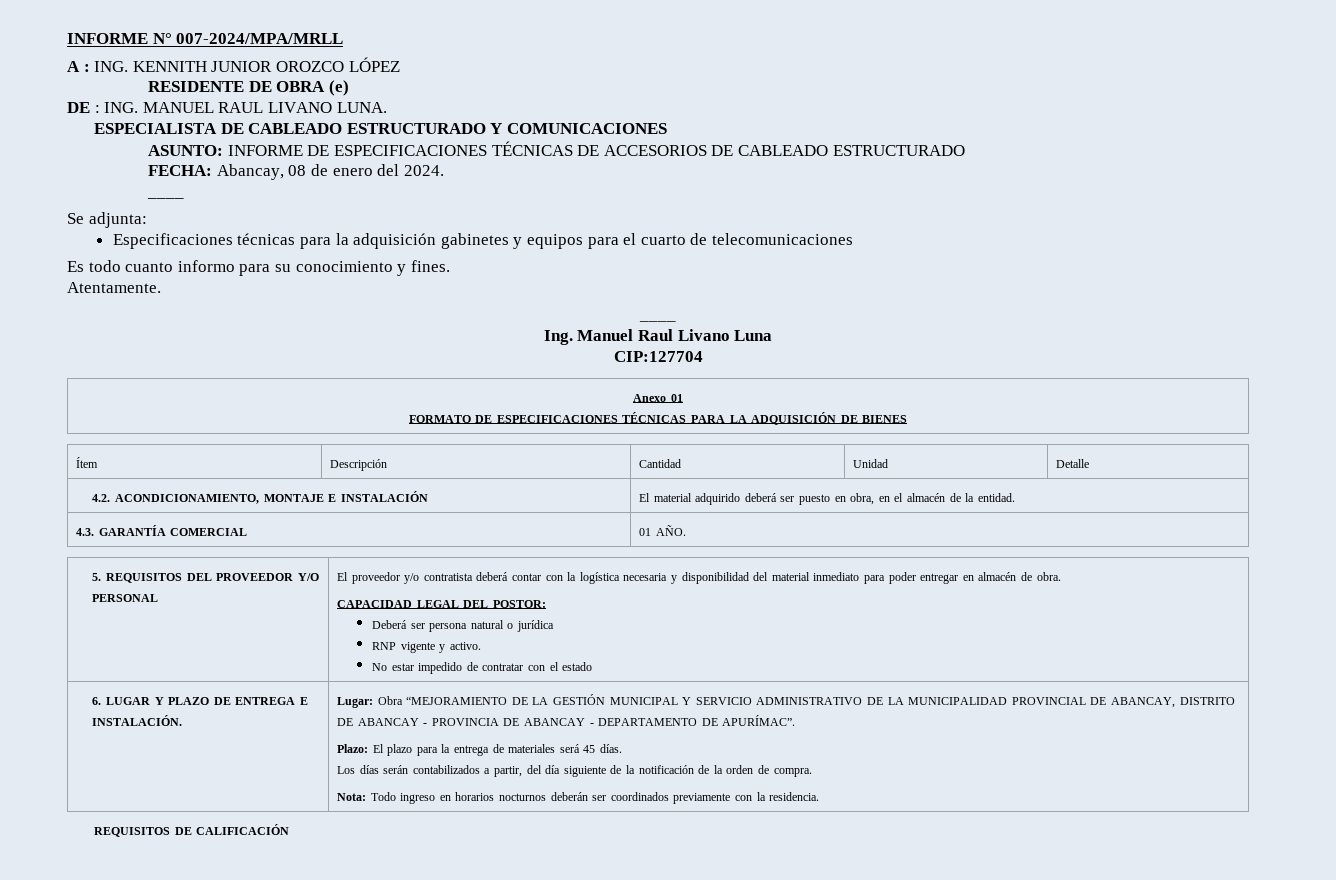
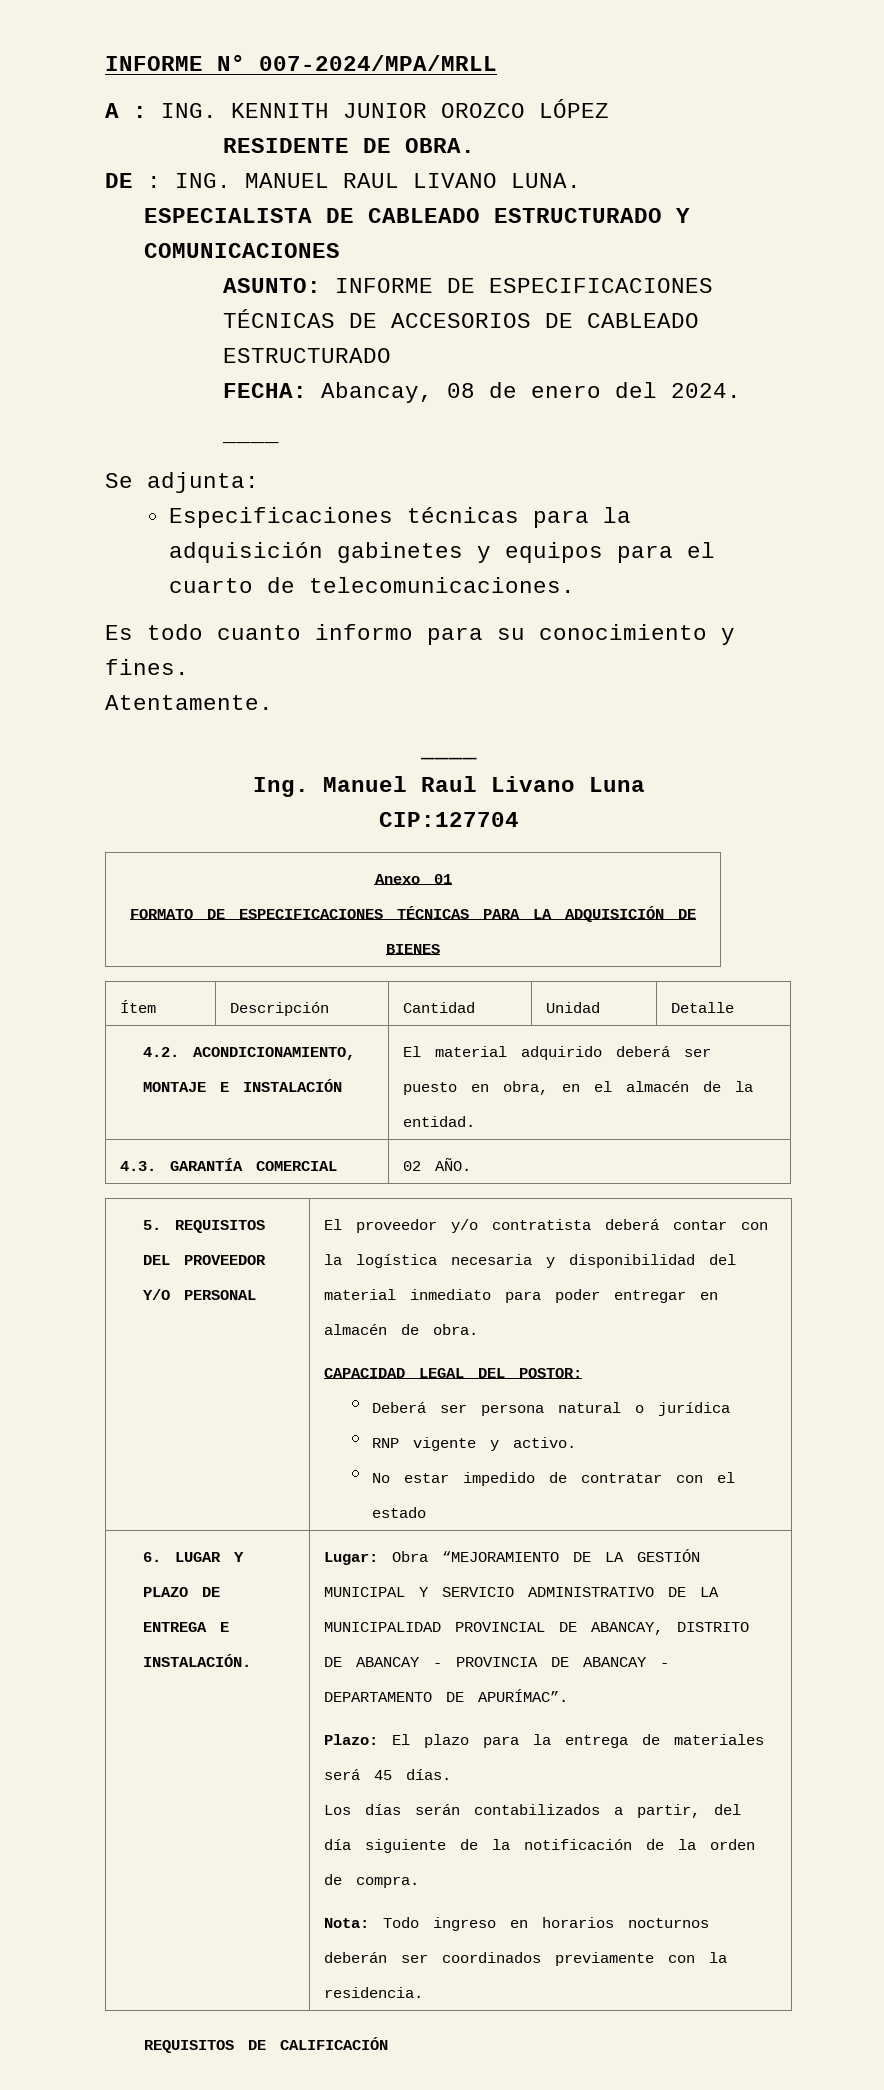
- RESIDENTE DE OBRA (e)
+ RESIDENTE DE OBRA.
- Especificaciones técnicas para la adquisición gabinetes y equipos para el cuarto de telecomunicaciones
+ Especificaciones técnicas para la adquisición gabinetes y equipos para el cuarto de telecomunicaciones.
- 4.3. GARANTÍA COMERCIAL | 01 AÑO.
+ 4.3. GARANTÍA COMERCIAL | 02 AÑO.

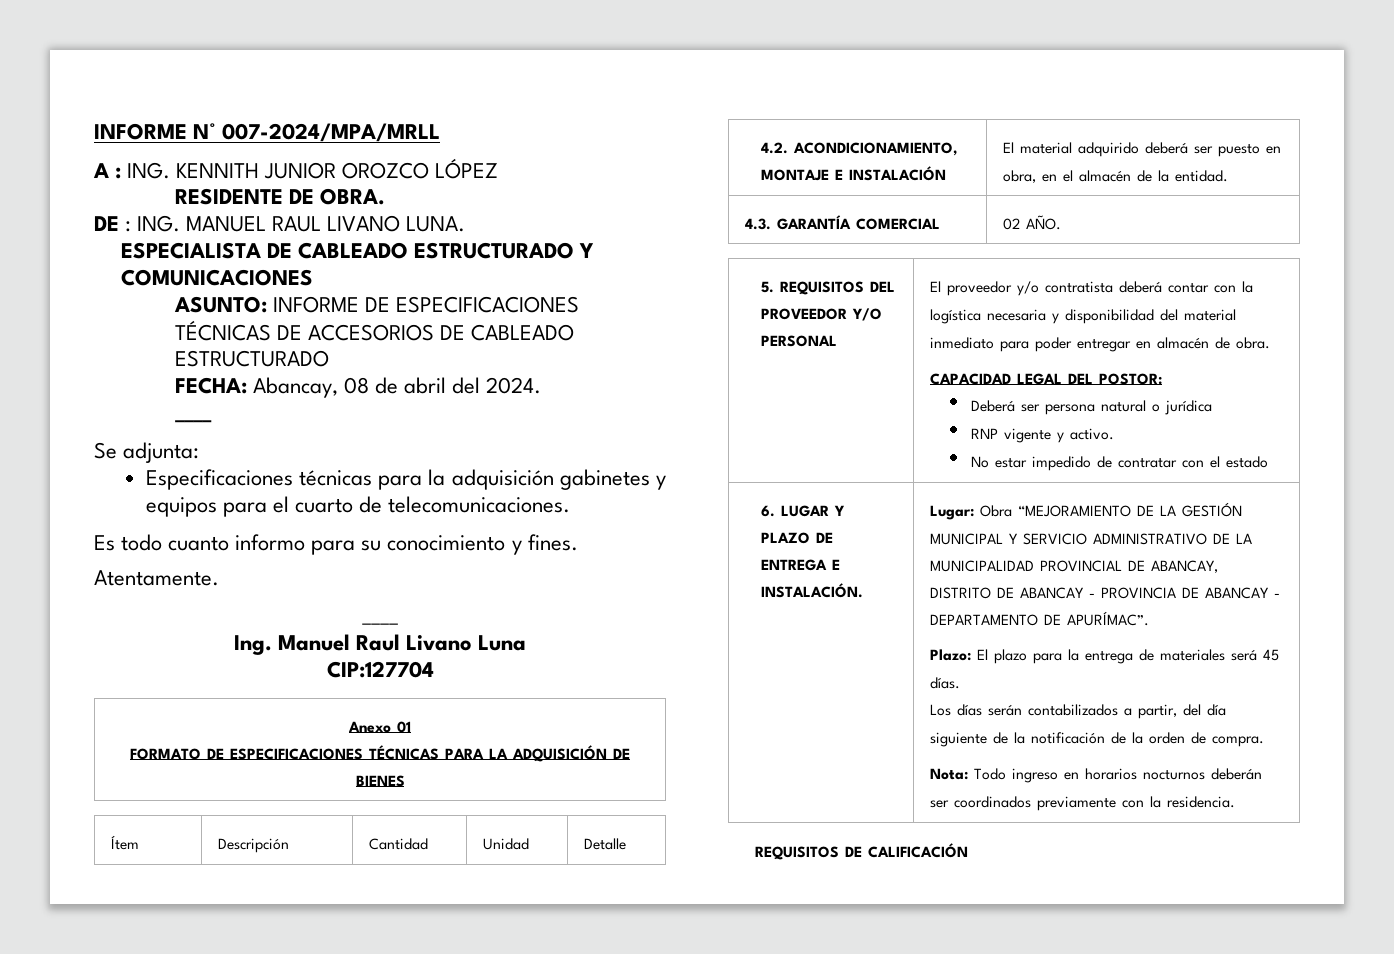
- FECHA: Abancay, 08 de enero del 2024.
+ FECHA: Abancay, 08 de abril del 2024.

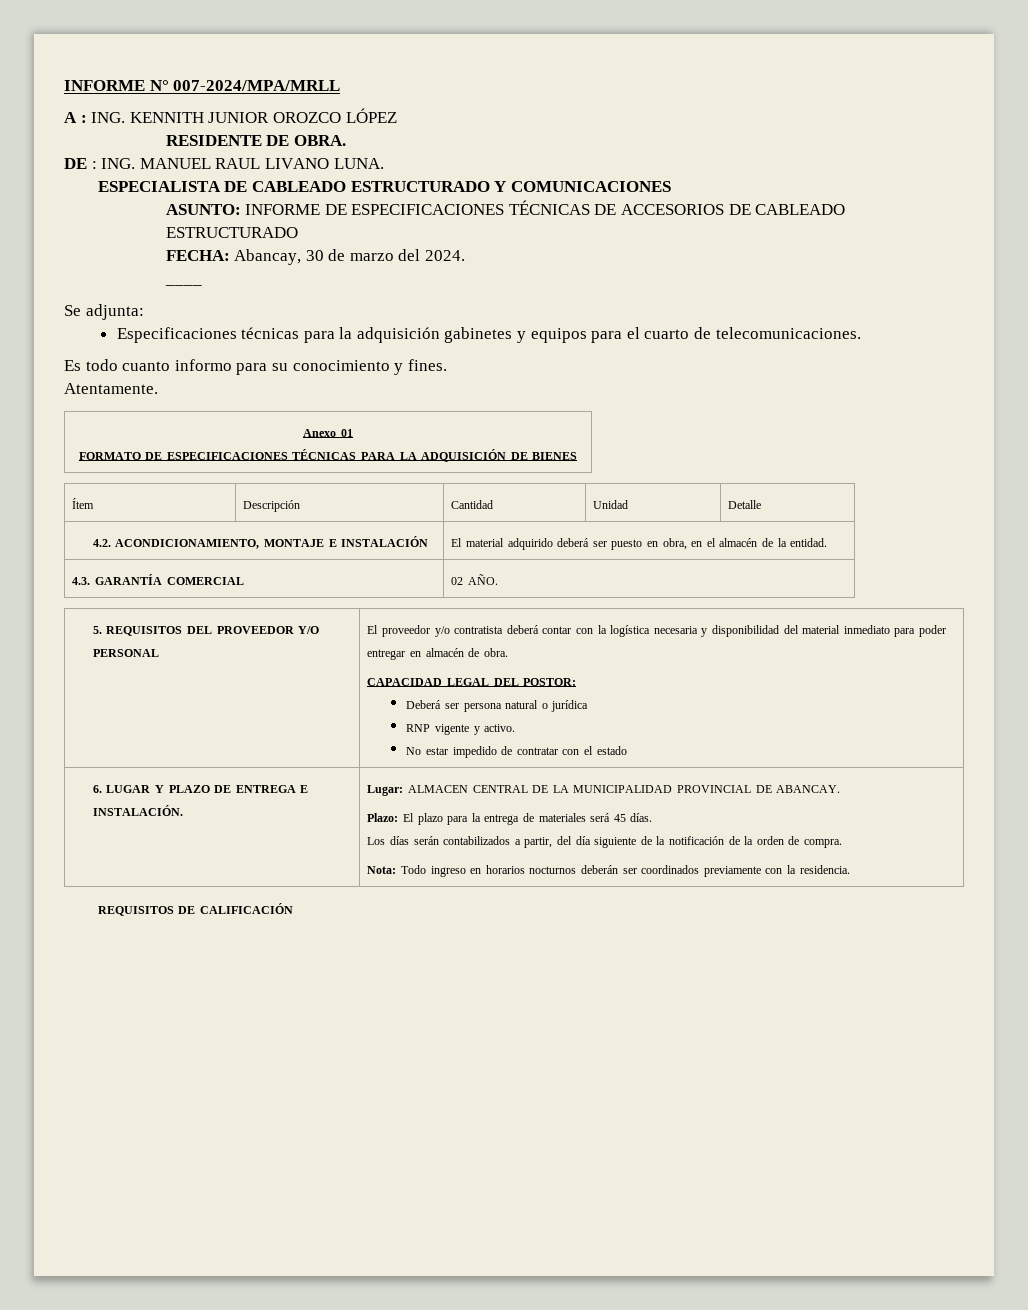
- FECHA: Abancay, 08 de abril del 2024.
+ FECHA: Abancay, 30 de marzo del 2024.
  Atentamente.
- ____
- Ing. Manuel Raul Livano Luna
- CIP:127704
- Lugar: Obra “MEJORAMIENTO DE LA GESTIÓN MUNICIPAL Y SERVICIO ADMINISTRATIVO DE LA MUNICIPALIDAD PROVINCIAL DE ABANCAY, DISTRITO DE ABANCAY - PROVINCIA DE ABANCAY - DEPARTAMENTO DE APURÍMAC”.
+ Lugar: ALMACEN CENTRAL DE LA MUNICIPALIDAD PROVINCIAL DE ABANCAY.

